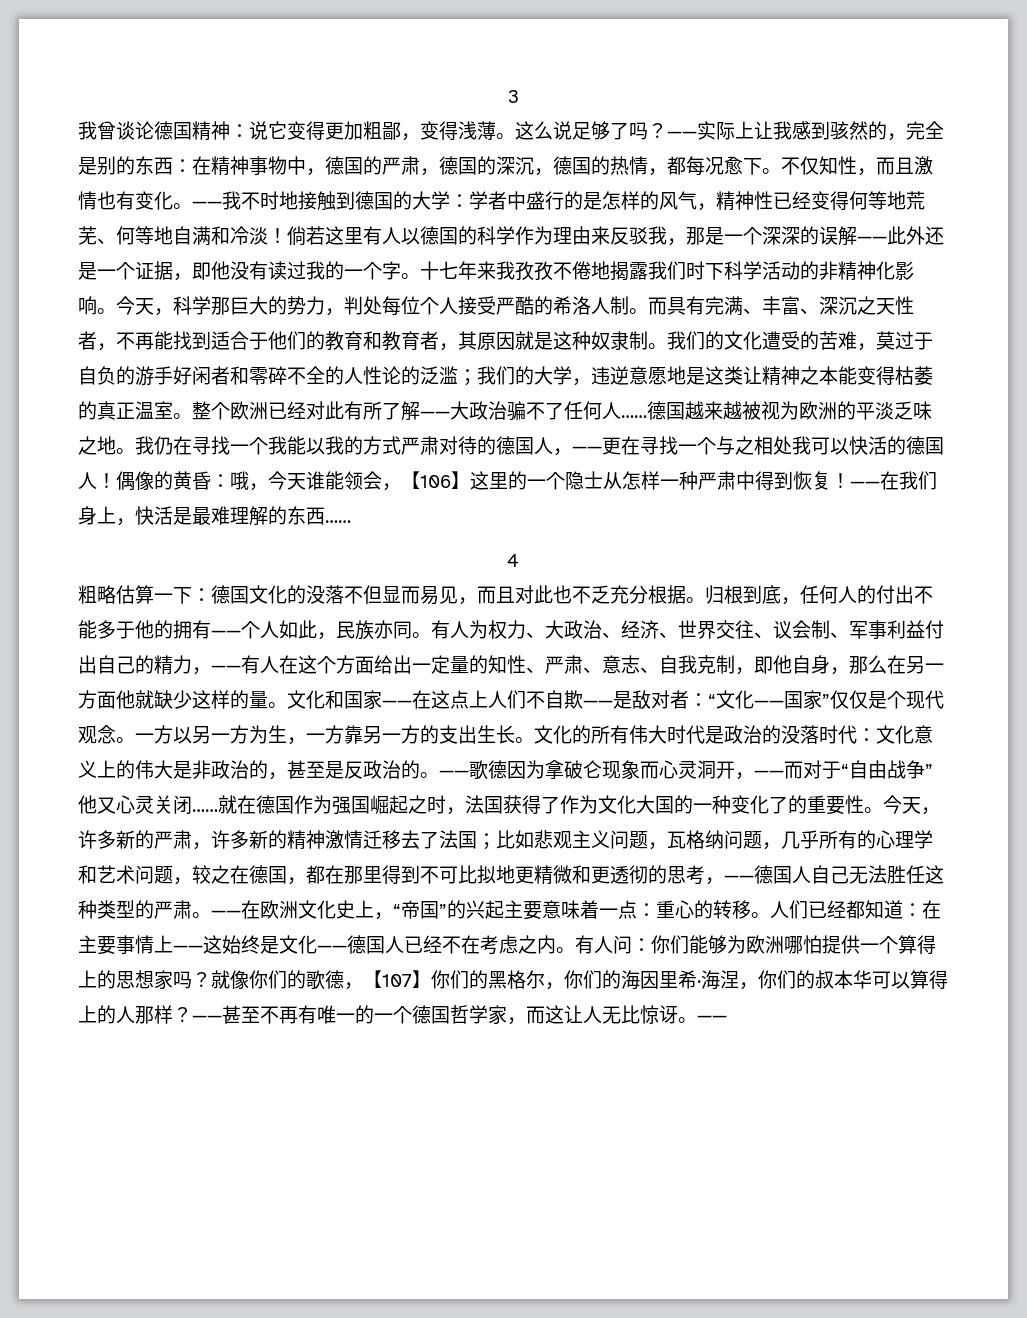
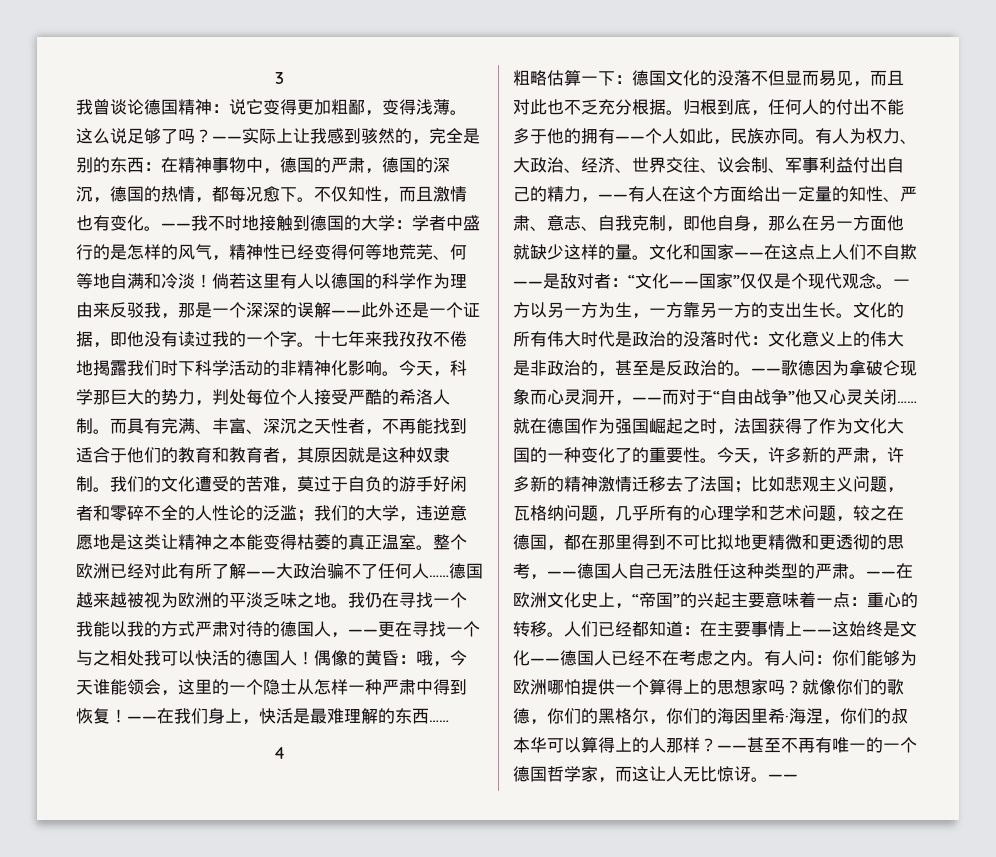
- 偶像的黄昏：哦，今天谁能领会，【106】这里的一个隐士从怎样一种严肃中得到恢复！
+ 偶像的黄昏：哦，今天谁能领会，这里的一个隐士从怎样一种严肃中得到恢复！
- 就像你们的歌德，【107】你们的黑格尔，你们的海因里希·海涅，你们的叔本华可以算得上的人那样？
+ 就像你们的歌德，你们的黑格尔，你们的海因里希·海涅，你们的叔本华可以算得上的人那样？

